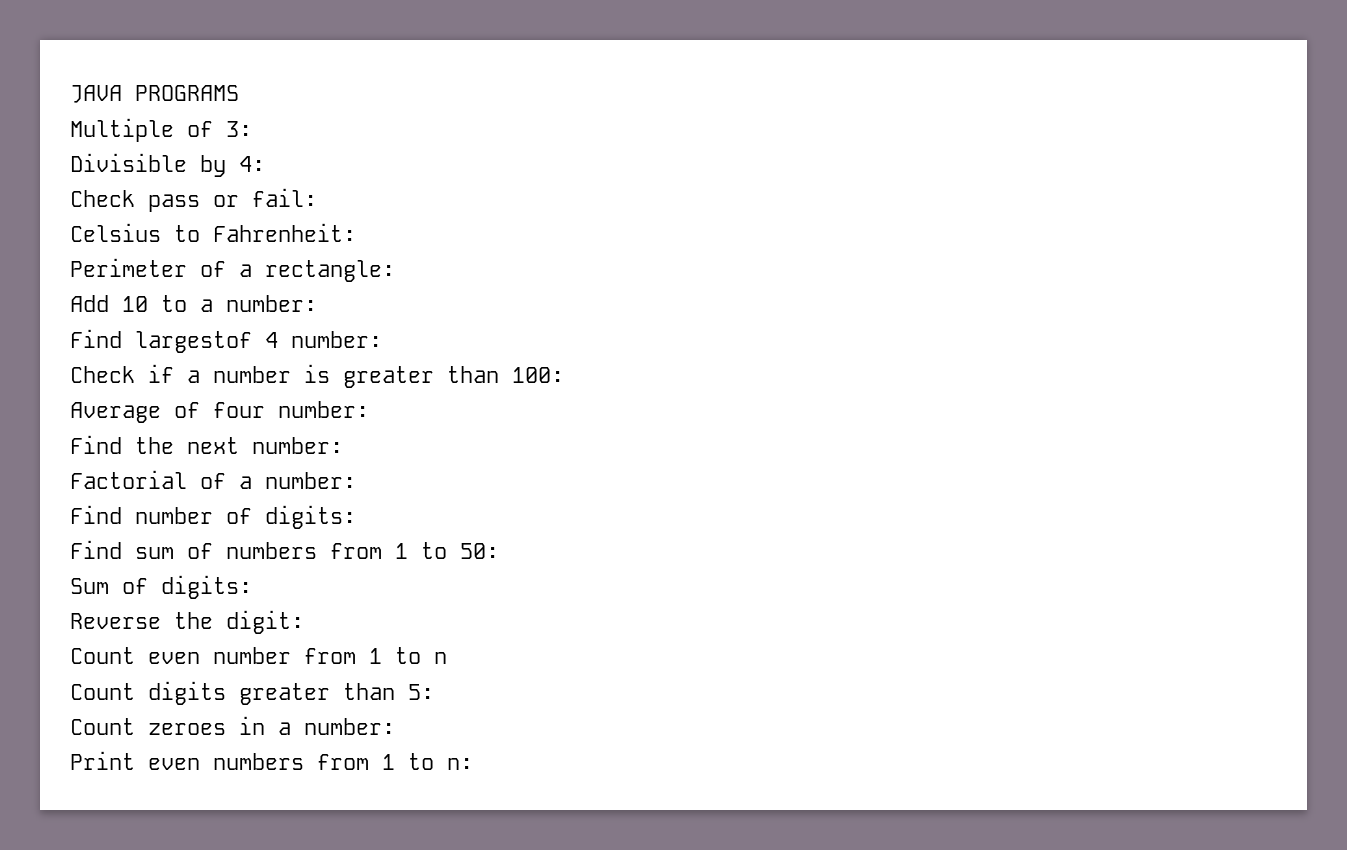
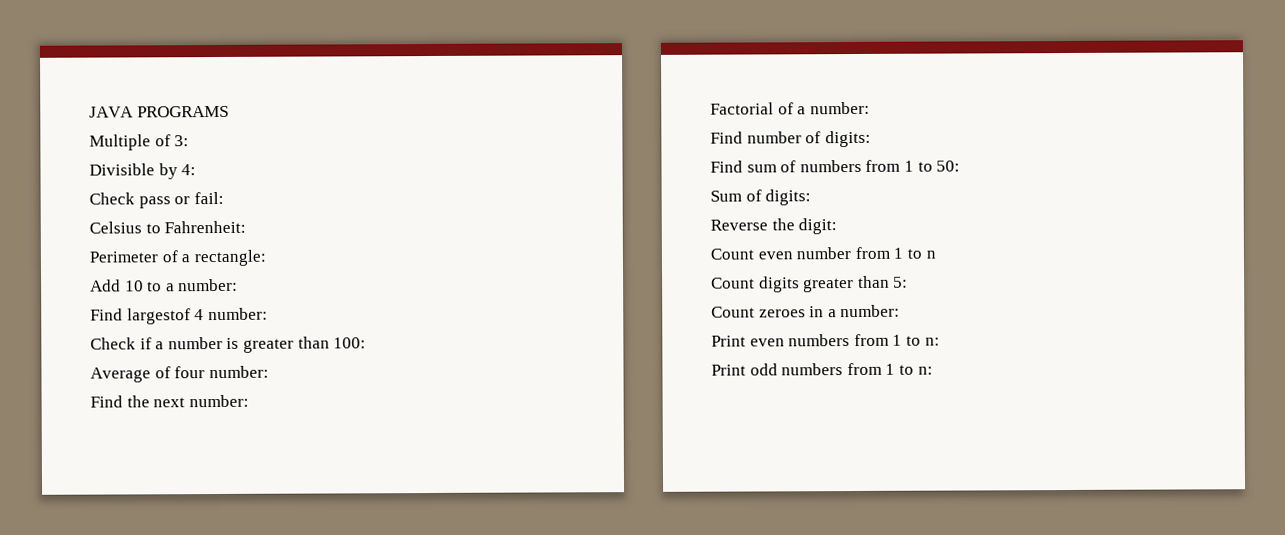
+ Print odd numbers from 1 to n:

